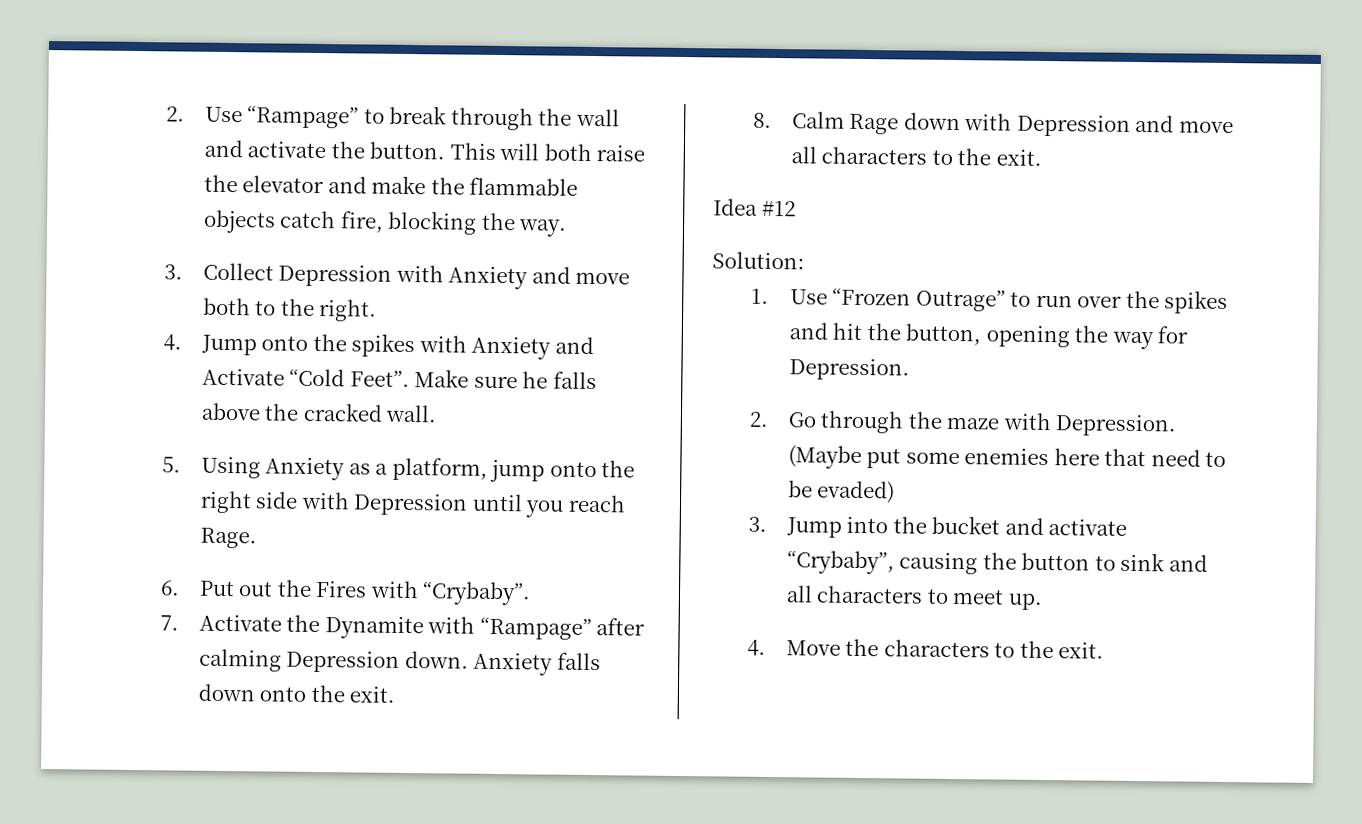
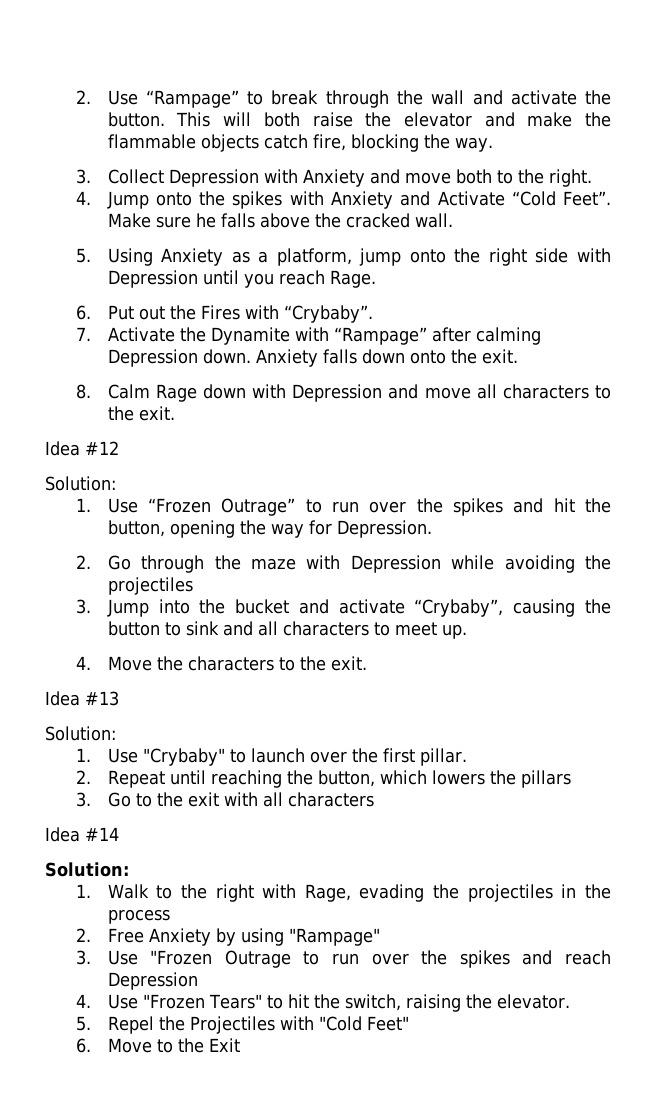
- 2. Go through the maze with Depression. (Maybe put some enemies here that need to be evaded)
+ 2. Go through the maze with Depression while avoiding the projectiles
+ Idea #13
+ Solution:
+ 1. Use "Crybaby" to launch over the first pillar.
+ 2. Repeat until reaching the button, which lowers the pillars
+ 3. Go to the exit with all characters
+ Idea #14
+ Solution:
+ 1. Walk to the right with Rage, evading the projectiles in the process
+ 2. Free Anxiety by using "Rampage"
+ 3. Use "Frozen Outrage to run over the spikes and reach Depression
+ 4. Use "Frozen Tears" to hit the switch, raising the elevator.
+ 5. Repel the Projectiles with "Cold Feet"
+ 6. Move to the Exit

